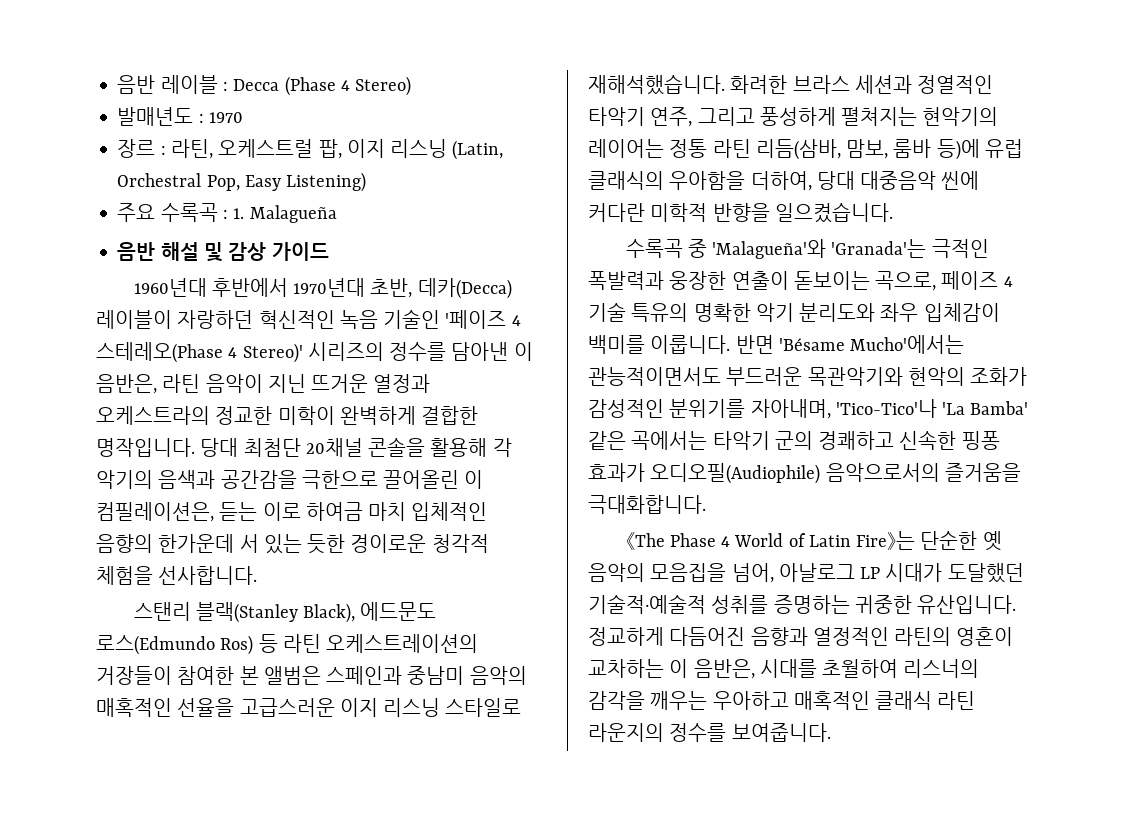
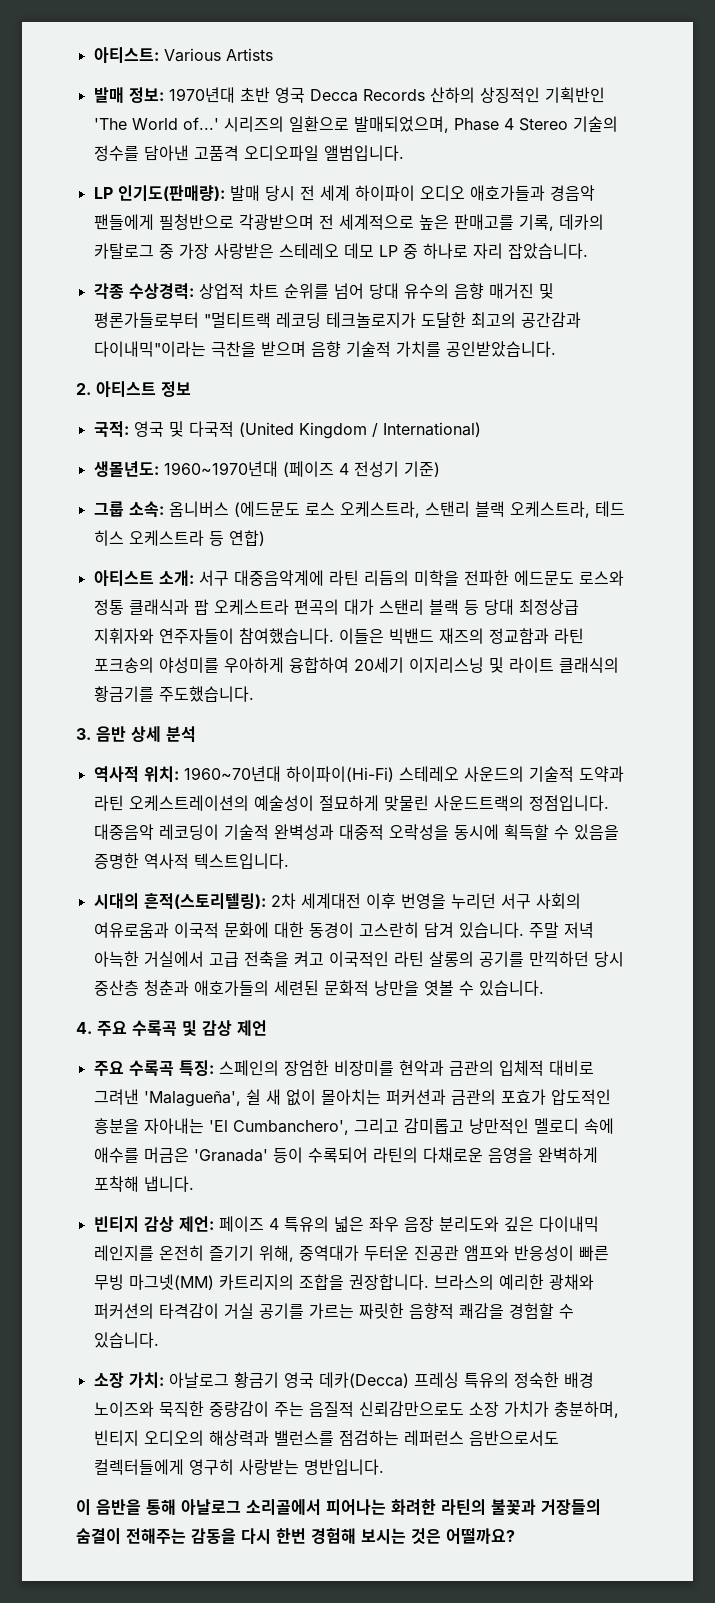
- 음반 레이블 : Decca (Phase 4 Stereo)
- 발매년도 : 1970
- 장르 : 라틴, 오케스트럴 팝, 이지 리스닝 (Latin, Orchestral Pop, Easy Listening)
- 주요 수록곡 : 1. Malagueña
- 음반 해설 및 감상 가이드
- 1960년대 후반에서 1970년대 초반, 데카(Decca) 레이블이 자랑하던 혁신적인 녹음 기술인 '페이즈 4 스테레오(Phase 4 Stereo)' 시리즈의 정수를 담아낸 이 음반은, 라틴 음악이 지닌 뜨거운 열정과 오케스트라의 정교한 미학이 완벽하게 결합한 명작입니다. 당대 최첨단 20채널 콘솔을 활용해 각 악기의 음색과 공간감을 극한으로 끌어올린 이 컴필레이션은, 듣는 이로 하여금 마치 입체적인 음향의 한가운데 서 있는 듯한 경이로운 청각적 체험을 선사합니다.
- 스탠리 블랙(Stanley Black), 에드문도 로스(Edmundo Ros) 등 라틴 오케스트레이션의 거장들이 참여한 본 앨범은 스페인과 중남미 음악의 매혹적인 선율을 고급스러운 이지 리스닝 스타일로 재해석했습니다. 화려한 브라스 세션과 정열적인 타악기 연주, 그리고 풍성하게 펼쳐지는 현악기의 레이어는 정통 라틴 리듬(삼바, 맘보, 룸바 등)에 유럽 클래식의 우아함을 더하여, 당대 대중음악 씬에 커다란 미학적 반향을 일으켰습니다.
- 수록곡 중 'Malagueña'와 'Granada'는 극적인 폭발력과 웅장한 연출이 돋보이는 곡으로, 페이즈 4 기술 특유의 명확한 악기 분리도와 좌우 입체감이 백미를 이룹니다. 반면 'Bésame Mucho'에서는 관능적이면서도 부드러운 목관악기와 현악의 조화가 감성적인 분위기를 자아내며, 'Tico-Tico'나 'La Bamba' 같은 곡에서는 타악기 군의 경쾌하고 신속한 핑퐁 효과가 오디오필(Audiophile) 음악으로서의 즐거움을 극대화합니다.
- 《The Phase 4 World of Latin Fire》는 단순한 옛 음악의 모음집을 넘어, 아날로그 LP 시대가 도달했던 기술적·예술적 성취를 증명하는 귀중한 유산입니다. 정교하게 다듬어진 음향과 열정적인 라틴의 영혼이 교차하는 이 음반은, 시대를 초월하여 리스너의 감각을 깨우는 우아하고 매혹적인 클래식 라틴 라운지의 정수를 보여줍니다.
+ 아티스트: Various Artists
+ 발매 정보: 1970년대 초반 영국 Decca Records 산하의 상징적인 기획반인 'The World of...' 시리즈의 일환으로 발매되었으며, Phase 4 Stereo 기술의 정수를 담아낸 고품격 오디오파일 앨범입니다.
+ LP 인기도(판매량): 발매 당시 전 세계 하이파이 오디오 애호가들과 경음악 팬들에게 필청반으로 각광받으며 전 세계적으로 높은 판매고를 기록, 데카의 카탈로그 중 가장 사랑받은 스테레오 데모 LP 중 하나로 자리 잡았습니다.
+ 각종 수상경력: 상업적 차트 순위를 넘어 당대 유수의 음향 매거진 및 평론가들로부터 "멀티트랙 레코딩 테크놀로지가 도달한 최고의 공간감과 다이내믹"이라는 극찬을 받으며 음향 기술적 가치를 공인받았습니다.
+ 2. 아티스트 정보
+ 국적: 영국 및 다국적 (United Kingdom / International)
+ 생몰년도: 1960~1970년대 (페이즈 4 전성기 기준)
+ 그룹 소속: 옴니버스 (에드문도 로스 오케스트라, 스탠리 블랙 오케스트라, 테드 히스 오케스트라 등 연합)
+ 아티스트 소개: 서구 대중음악계에 라틴 리듬의 미학을 전파한 에드문도 로스와 정통 클래식과 팝 오케스트라 편곡의 대가 스탠리 블랙 등 당대 최정상급 지휘자와 연주자들이 참여했습니다. 이들은 빅밴드 재즈의 정교함과 라틴 포크송의 야성미를 우아하게 융합하여 20세기 이지리스닝 및 라이트 클래식의 황금기를 주도했습니다.
+ 3. 음반 상세 분석
+ 역사적 위치: 1960~70년대 하이파이(Hi-Fi) 스테레오 사운드의 기술적 도약과 라틴 오케스트레이션의 예술성이 절묘하게 맞물린 사운드트랙의 정점입니다. 대중음악 레코딩이 기술적 완벽성과 대중적 오락성을 동시에 획득할 수 있음을 증명한 역사적 텍스트입니다.
+ 시대의 흔적(스토리텔링): 2차 세계대전 이후 번영을 누리던 서구 사회의 여유로움과 이국적 문화에 대한 동경이 고스란히 담겨 있습니다. 주말 저녁 아늑한 거실에서 고급 전축을 켜고 이국적인 라틴 살롱의 공기를 만끽하던 당시 중산층 청춘과 애호가들의 세련된 문화적 낭만을 엿볼 수 있습니다.
+ 4. 주요 수록곡 및 감상 제언
+ 주요 수록곡 특징: 스페인의 장엄한 비장미를 현악과 금관의 입체적 대비로 그려낸 'Malagueña', 쉴 새 없이 몰아치는 퍼커션과 금관의 포효가 압도적인 흥분을 자아내는 'El Cumbanchero', 그리고 감미롭고 낭만적인 멜로디 속에 애수를 머금은 'Granada' 등이 수록되어 라틴의 다채로운 음영을 완벽하게 포착해 냅니다.
+ 빈티지 감상 제언: 페이즈 4 특유의 넓은 좌우 음장 분리도와 깊은 다이내믹 레인지를 온전히 즐기기 위해, 중역대가 두터운 진공관 앰프와 반응성이 빠른 무빙 마그넷(MM) 카트리지의 조합을 권장합니다. 브라스의 예리한 광채와 퍼커션의 타격감이 거실 공기를 가르는 짜릿한 음향적 쾌감을 경험할 수 있습니다.
+ 소장 가치: 아날로그 황금기 영국 데카(Decca) 프레싱 특유의 정숙한 배경 노이즈와 묵직한 중량감이 주는 음질적 신뢰감만으로도 소장 가치가 충분하며, 빈티지 오디오의 해상력과 밸런스를 점검하는 레퍼런스 음반으로서도 컬렉터들에게 영구히 사랑받는 명반입니다.
+ 이 음반을 통해 아날로그 소리골에서 피어나는 화려한 라틴의 불꽃과 거장들의 숨결이 전해주는 감동을 다시 한번 경험해 보시는 것은 어떨까요?

